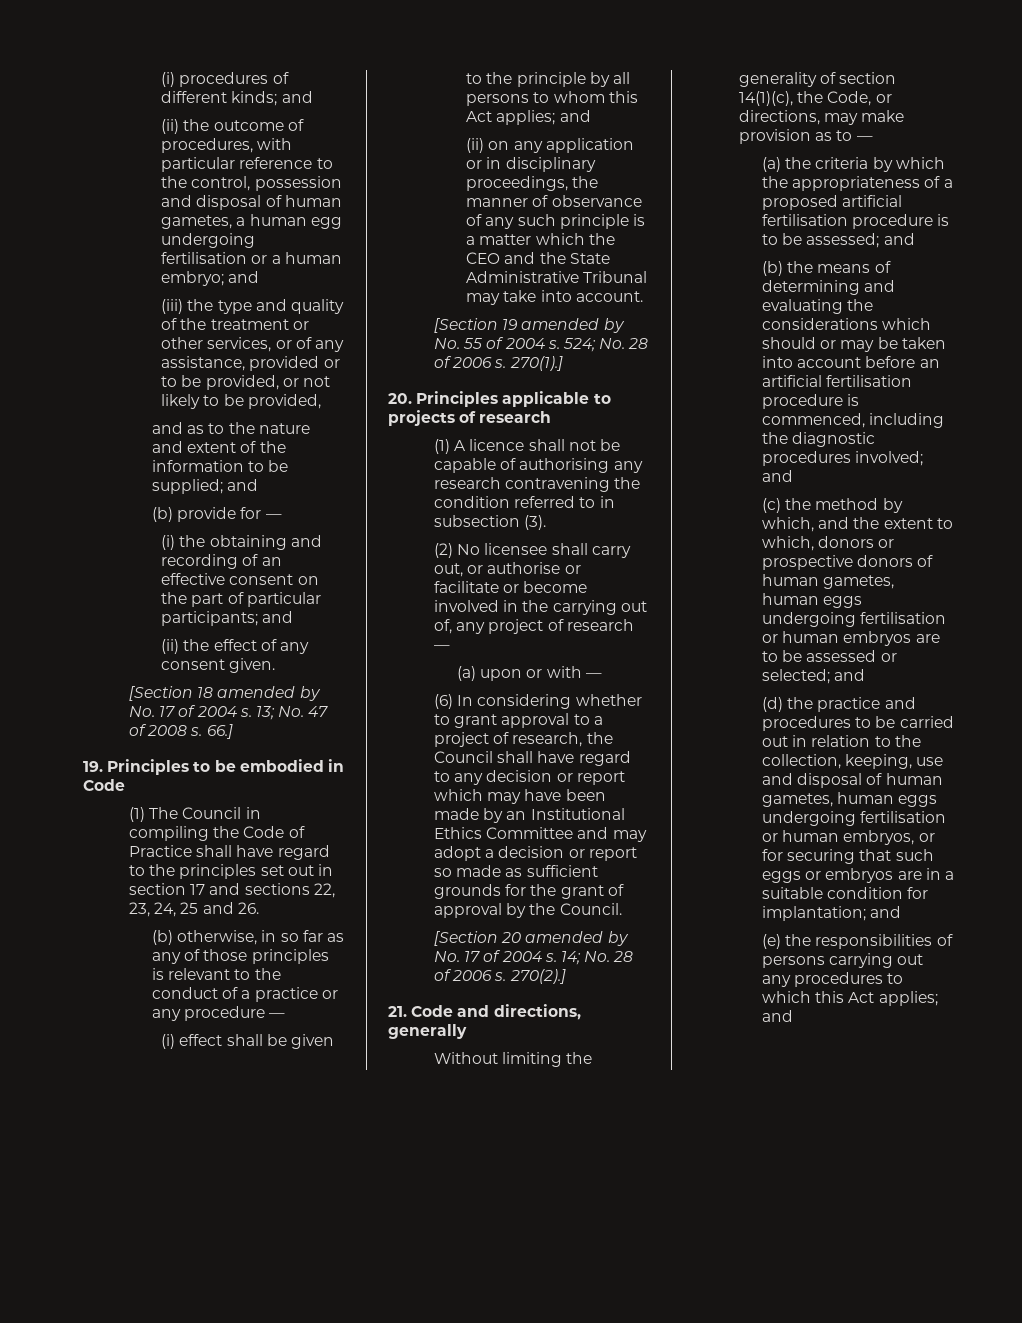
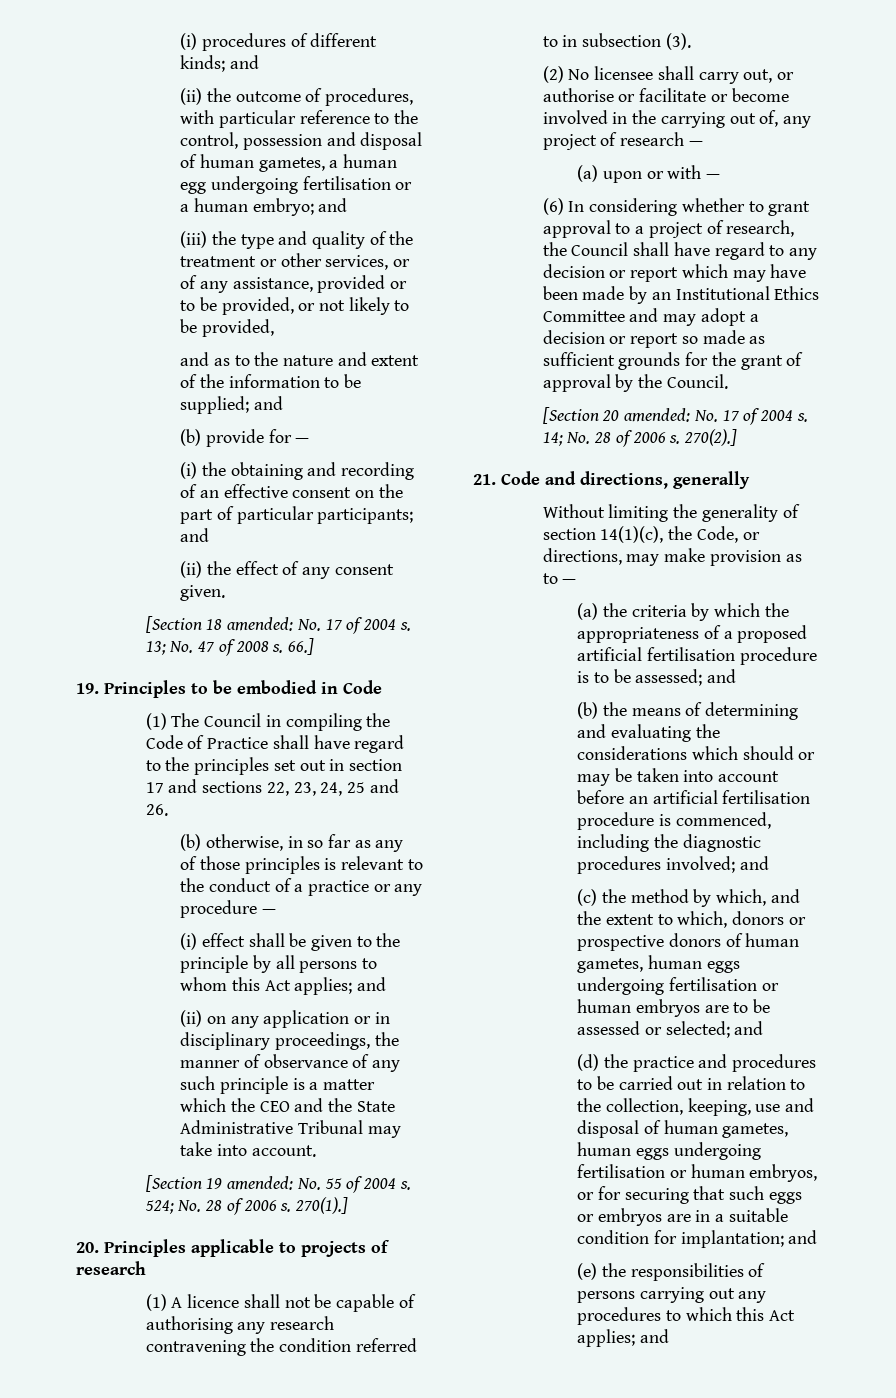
- [Section 18 amended by No. 17 of 2004 s.
+ [Section 18 amended: No. 17 of 2004 s.
- [Section 19 amended by No. 55 of 2004 s.
+ [Section 19 amended: No. 55 of 2004 s.
- [Section 20 amended by No. 17 of 2004 s.
+ [Section 20 amended: No. 17 of 2004 s.

